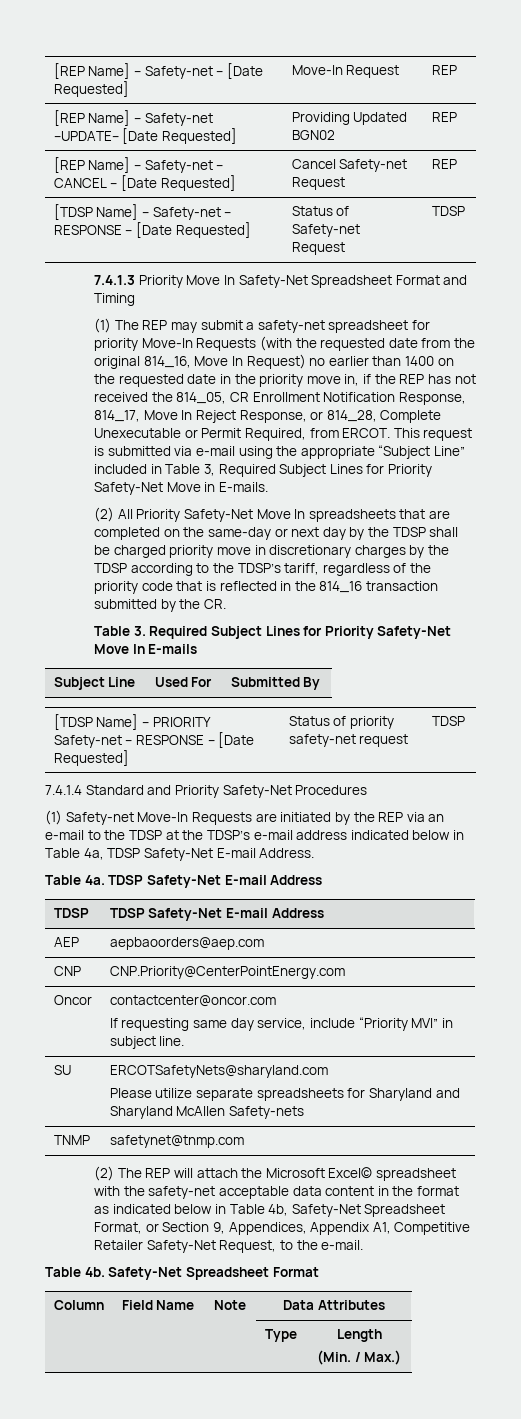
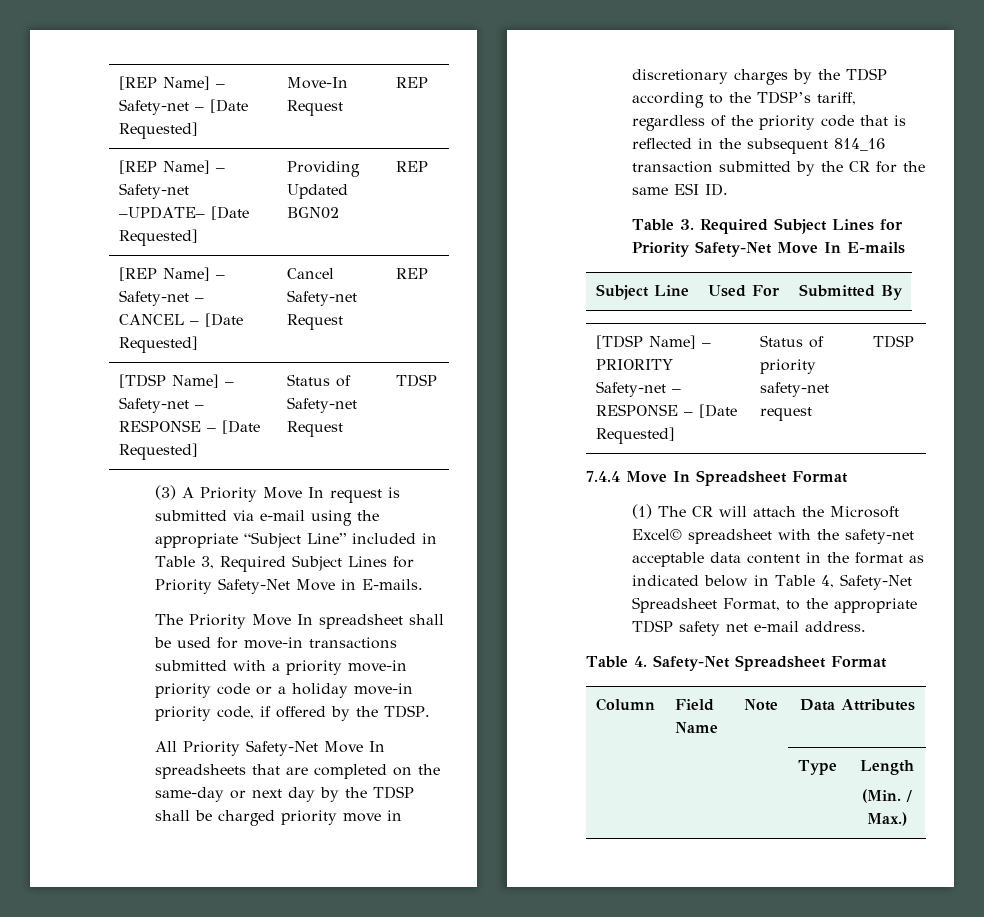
- 7.4.1.3 Priority Move In Safety-Net Spreadsheet Format and Timing
- (1) The REP may submit a safety-net spreadsheet for priority Move-In Requests (with the requested date from the original 814_16, Move In Request) no earlier than 1400 on the requested date in the priority move in, if the REP has not received the 814_05, CR Enrollment Notification Response, 814_17, Move In Reject Response, or 814_28, Complete Unexecutable or Permit Required, from ERCOT. This request is submitted via e-mail using the appropriate “Subject Line” included in Table 3, Required Subject Lines for Priority Safety-Net Move in E-mails.
+ (3) A Priority Move In request is submitted via e-mail using the appropriate “Subject Line” included in Table 3, Required Subject Lines for Priority Safety-Net Move in E-mails.
- (2) All Priority Safety-Net Move In spreadsheets that are completed on the same-day or next day by the TDSP shall be charged priority move in discretionary charges by the TDSP according to the TDSP’s tariff, regardless of the priority code that is reflected in the 814_16 transaction submitted by the CR.
+ The Priority Move In spreadsheet shall be used for move-in transactions submitted with a priority move-in priority code or a holiday move-in priority code, if offered by the TDSP.
+ All Priority Safety-Net Move In spreadsheets that are completed on the same-day or next day by the TDSP shall be charged priority move in discretionary charges by the TDSP according to the TDSP’s tariff, regardless of the priority code that is reflected in the subsequent 814_16 transaction submitted by the CR for the same ESI ID.
- 7.4.1.4 Standard and Priority Safety-Net Procedures
- (1) Safety-net Move-In Requests are initiated by the REP via an e-mail to the TDSP at the TDSP’s e-mail address indicated below in Table 4a, TDSP Safety-Net E-mail Address.
- Table 4a. TDSP Safety-Net E-mail Address
- TDSP | TDSP Safety-Net E-mail Address
- AEP | aepbaoorders@aep.com
- CNP | CNP.Priority@CenterPointEnergy.com
- Oncor | contactcenter@oncor.com
- If requesting same day service, include “Priority MVI” in subject line.
- SU | ERCOTSafetyNets@sharyland.com
- Please utilize separate spreadsheets for Sharyland and Sharyland McAllen Safety-nets
- TNMP | safetynet@tnmp.com
- (2) The REP will attach the Microsoft Excel© spreadsheet with the safety-net acceptable data content in the format as indicated below in Table 4b, Safety-Net Spreadsheet Format, or Section 9, Appendices, Appendix A1, Competitive Retailer Safety-Net Request, to the e-mail.
- Table 4b. Safety-Net Spreadsheet Format
+ 7.4.4 Move In Spreadsheet Format
+ (1) The CR will attach the Microsoft Excel© spreadsheet with the safety-net acceptable data content in the format as indicated below in Table 4, Safety-Net Spreadsheet Format, to the appropriate TDSP safety net e-mail address.
+ Table 4. Safety-Net Spreadsheet Format

